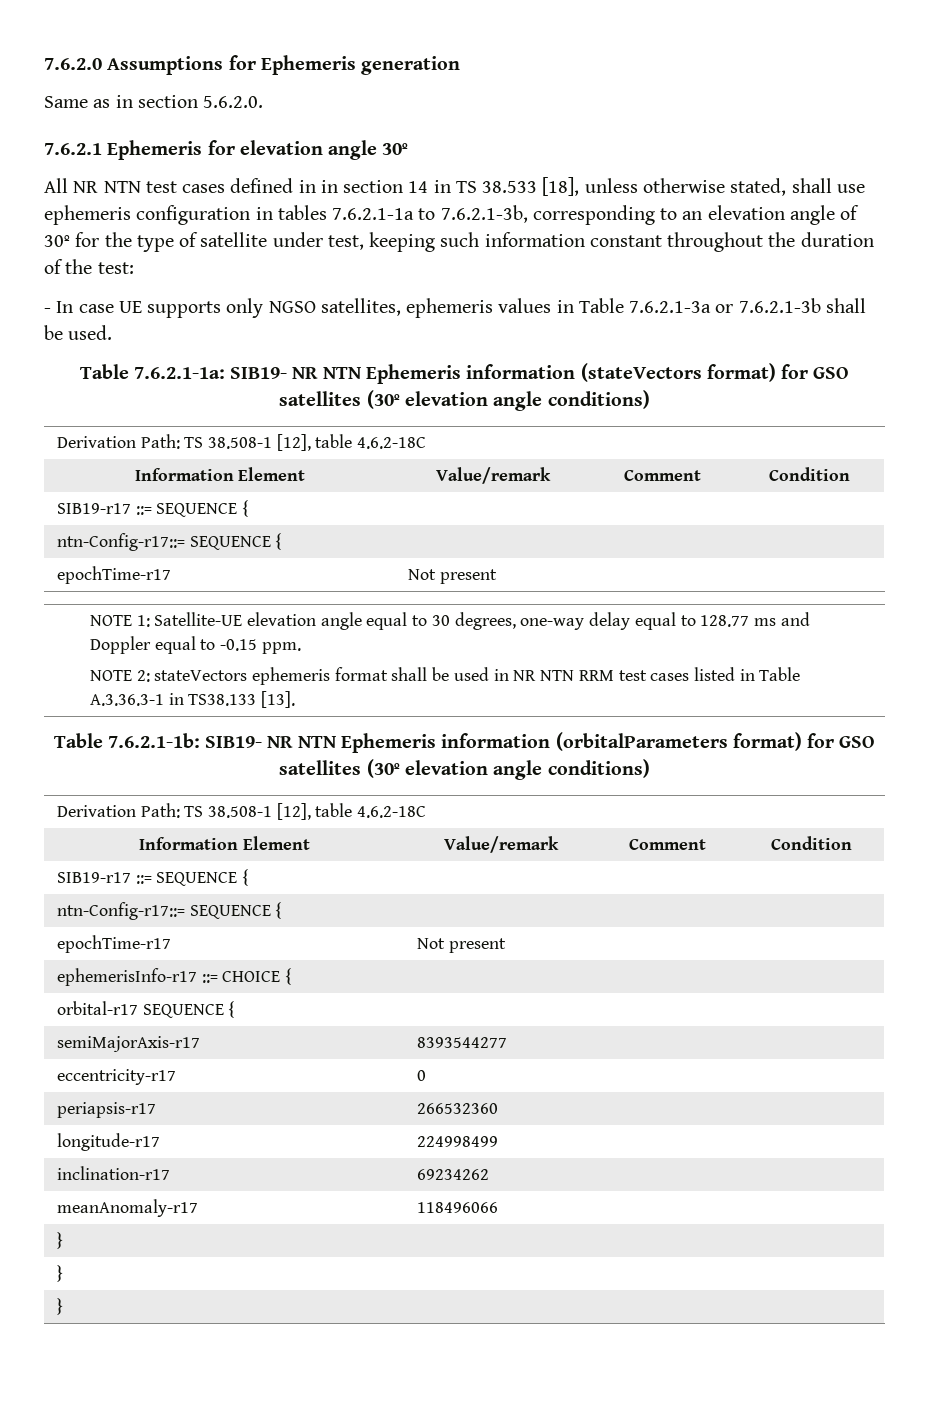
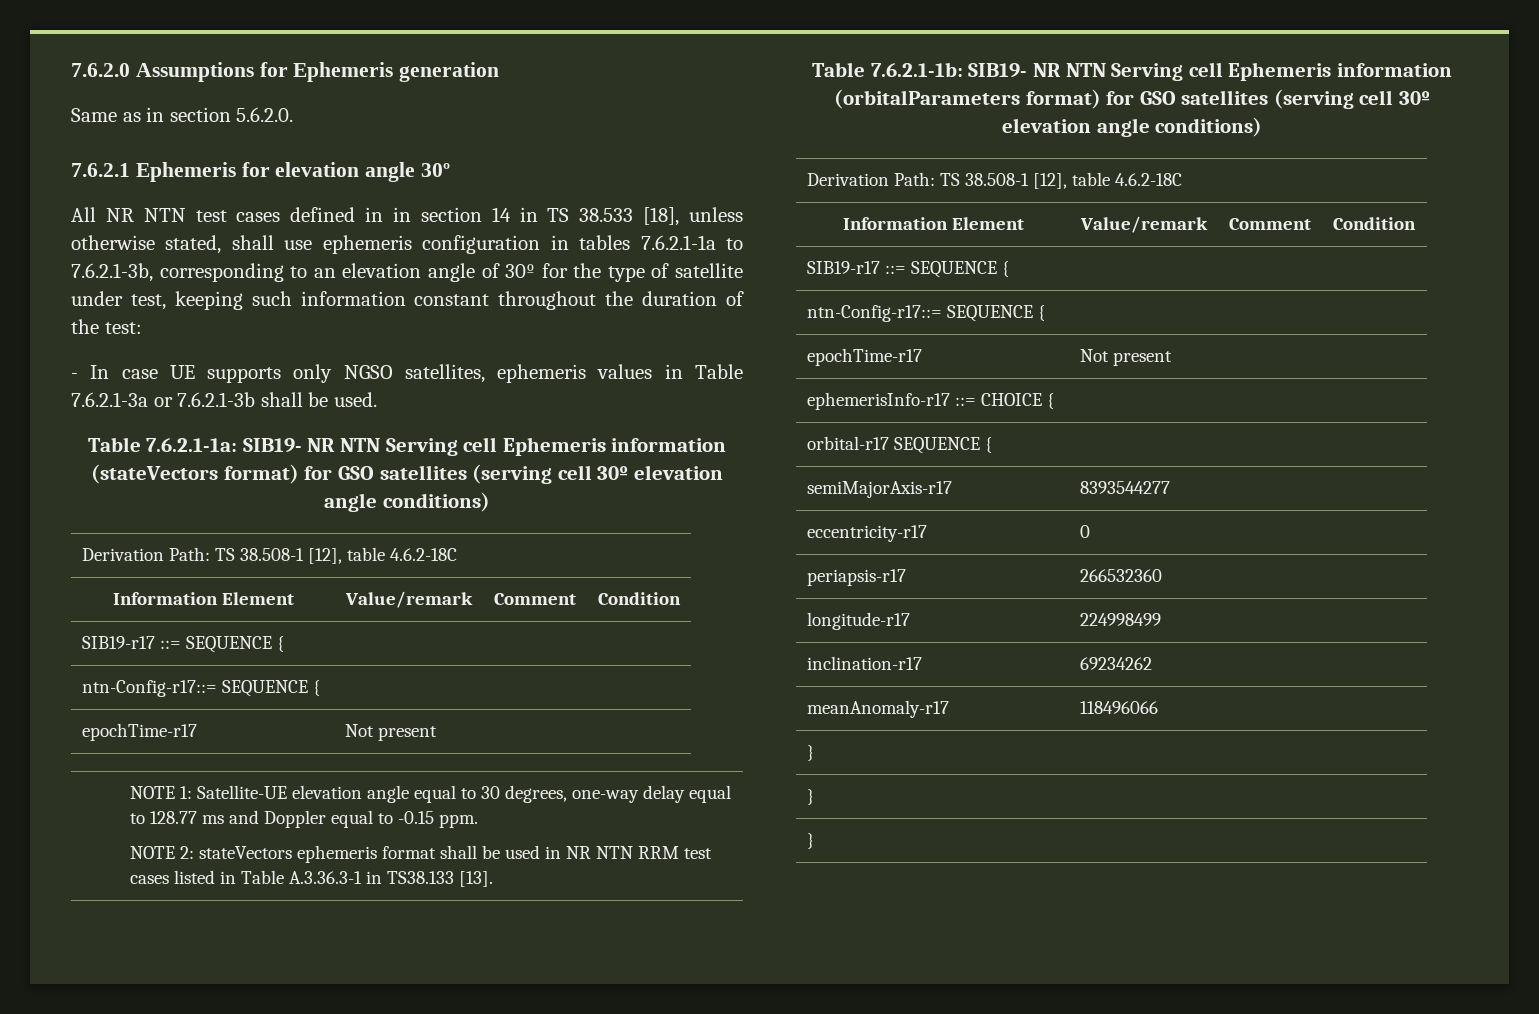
- Table 7.6.2.1-1a: SIB19- NR NTN Ephemeris information (stateVectors format) for GSO satellites (30º elevation angle conditions)
+ Table 7.6.2.1-1a: SIB19- NR NTN Serving cell Ephemeris information (stateVectors format) for GSO satellites (serving cell 30º elevation angle conditions)
- Table 7.6.2.1-1b: SIB19- NR NTN Ephemeris information (orbitalParameters format) for GSO satellites (30º elevation angle conditions)
+ Table 7.6.2.1-1b: SIB19- NR NTN Serving cell Ephemeris information (orbitalParameters format) for GSO satellites (serving cell 30º elevation angle conditions)

